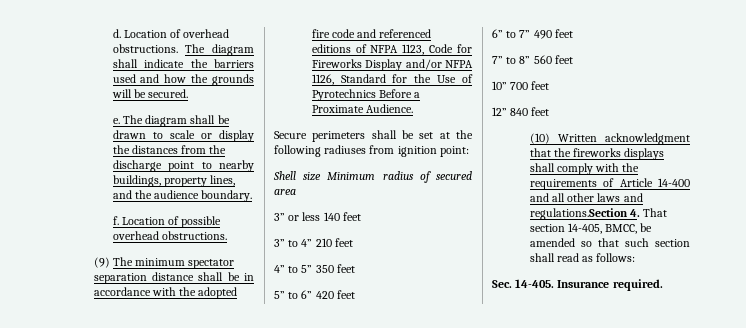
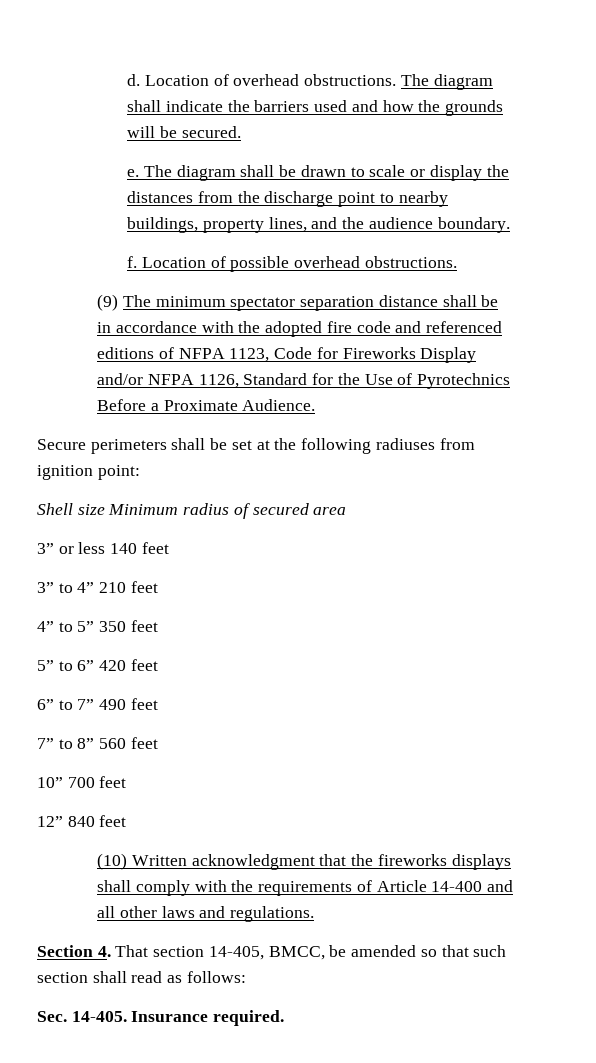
- (10) Written acknowledgment that the fireworks displays shall comply with the requirements of Article 14-400 and all other laws and regulations.Section 4. That section 14-405, BMCC, be amended so that such section shall read as follows:
+ (10) Written acknowledgment that the fireworks displays shall comply with the requirements of Article 14-400 and all other laws and regulations.
+ Section 4. That section 14-405, BMCC, be amended so that such section shall read as follows:

